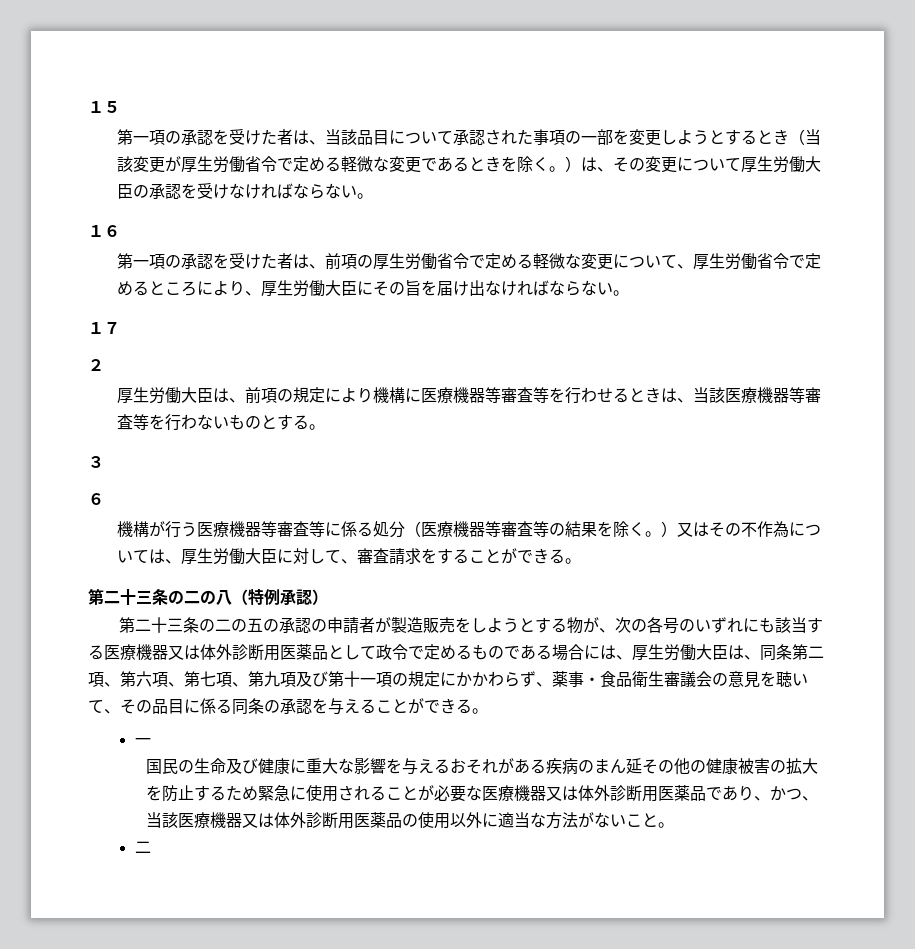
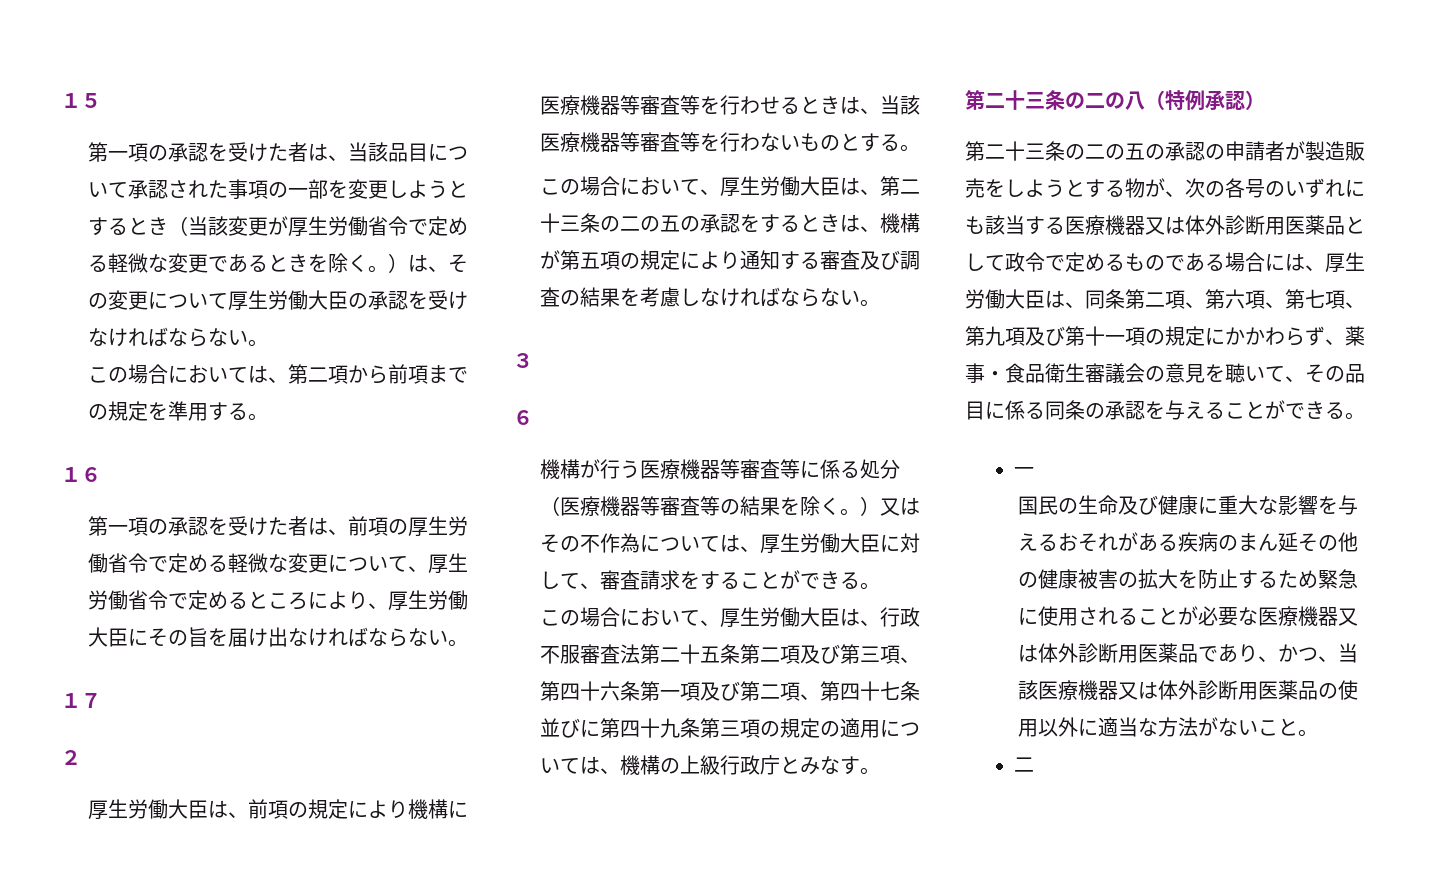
+ この場合においては、第二項から前項までの規定を準用する。
+ この場合において、厚生労働大臣は、第二十三条の二の五の承認をするときは、機構が第五項の規定により通知する審査及び調査の結果を考慮しなければならない。
+ この場合において、厚生労働大臣は、行政不服審査法第二十五条第二項及び第三項、第四十六条第一項及び第二項、第四十七条並びに第四十九条第三項の規定の適用については、機構の上級行政庁とみなす。

